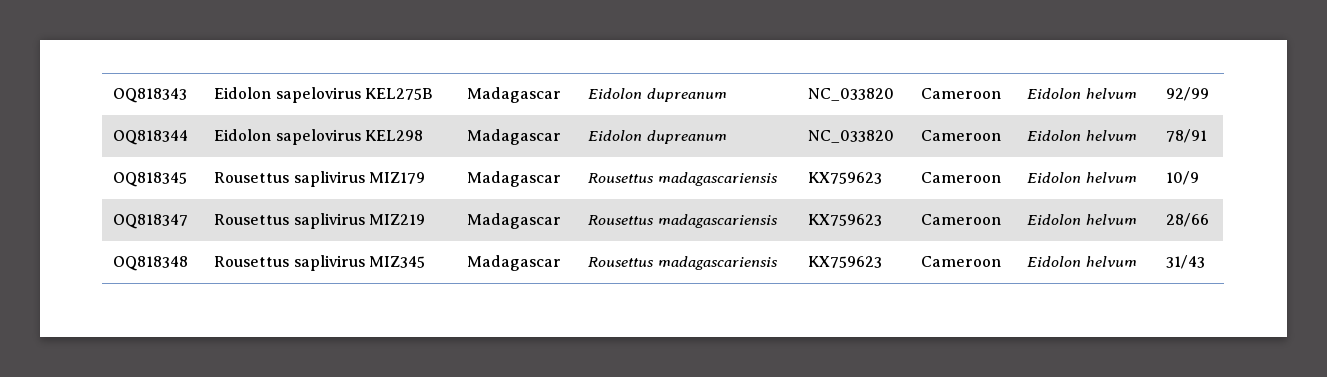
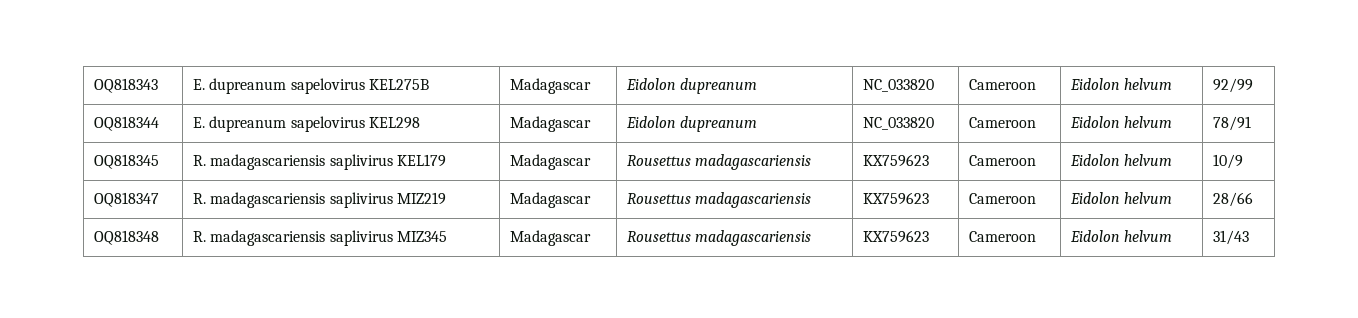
- OQ818343 | Eidolon sapelovirus KEL275B | Madagascar | Eidolon dupreanum | NC_033820 | Cameroon | Eidolon helvum | 92/99
+ OQ818343 | E. dupreanum sapelovirus KEL275B | Madagascar | Eidolon dupreanum | NC_033820 | Cameroon | Eidolon helvum | 92/99
- OQ818344 | Eidolon sapelovirus KEL298 | Madagascar | Eidolon dupreanum | NC_033820 | Cameroon | Eidolon helvum | 78/91
+ OQ818344 | E. dupreanum sapelovirus KEL298 | Madagascar | Eidolon dupreanum | NC_033820 | Cameroon | Eidolon helvum | 78/91
- OQ818345 | Rousettus saplivirus MIZ179 | Madagascar | Rousettus madagascariensis | KX759623 | Cameroon | Eidolon helvum | 10/9
+ OQ818345 | R. madagascariensis saplivirus KEL179 | Madagascar | Rousettus madagascariensis | KX759623 | Cameroon | Eidolon helvum | 10/9
- OQ818347 | Rousettus saplivirus MIZ219 | Madagascar | Rousettus madagascariensis | KX759623 | Cameroon | Eidolon helvum | 28/66
+ OQ818347 | R. madagascariensis saplivirus MIZ219 | Madagascar | Rousettus madagascariensis | KX759623 | Cameroon | Eidolon helvum | 28/66
- OQ818348 | Rousettus saplivirus MIZ345 | Madagascar | Rousettus madagascariensis | KX759623 | Cameroon | Eidolon helvum | 31/43
+ OQ818348 | R. madagascariensis saplivirus MIZ345 | Madagascar | Rousettus madagascariensis | KX759623 | Cameroon | Eidolon helvum | 31/43

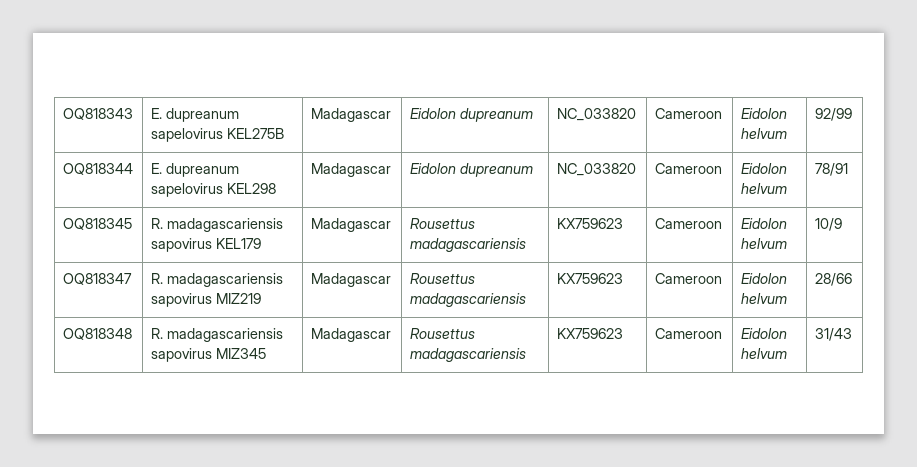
- OQ818345 | R. madagascariensis saplivirus KEL179 | Madagascar | Rousettus madagascariensis | KX759623 | Cameroon | Eidolon helvum | 10/9
+ OQ818345 | R. madagascariensis sapovirus KEL179 | Madagascar | Rousettus madagascariensis | KX759623 | Cameroon | Eidolon helvum | 10/9
- OQ818347 | R. madagascariensis saplivirus MIZ219 | Madagascar | Rousettus madagascariensis | KX759623 | Cameroon | Eidolon helvum | 28/66
+ OQ818347 | R. madagascariensis sapovirus MIZ219 | Madagascar | Rousettus madagascariensis | KX759623 | Cameroon | Eidolon helvum | 28/66
- OQ818348 | R. madagascariensis saplivirus MIZ345 | Madagascar | Rousettus madagascariensis | KX759623 | Cameroon | Eidolon helvum | 31/43
+ OQ818348 | R. madagascariensis sapovirus MIZ345 | Madagascar | Rousettus madagascariensis | KX759623 | Cameroon | Eidolon helvum | 31/43

